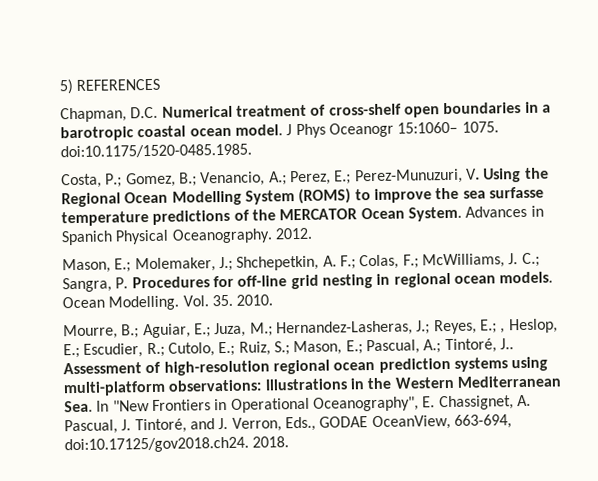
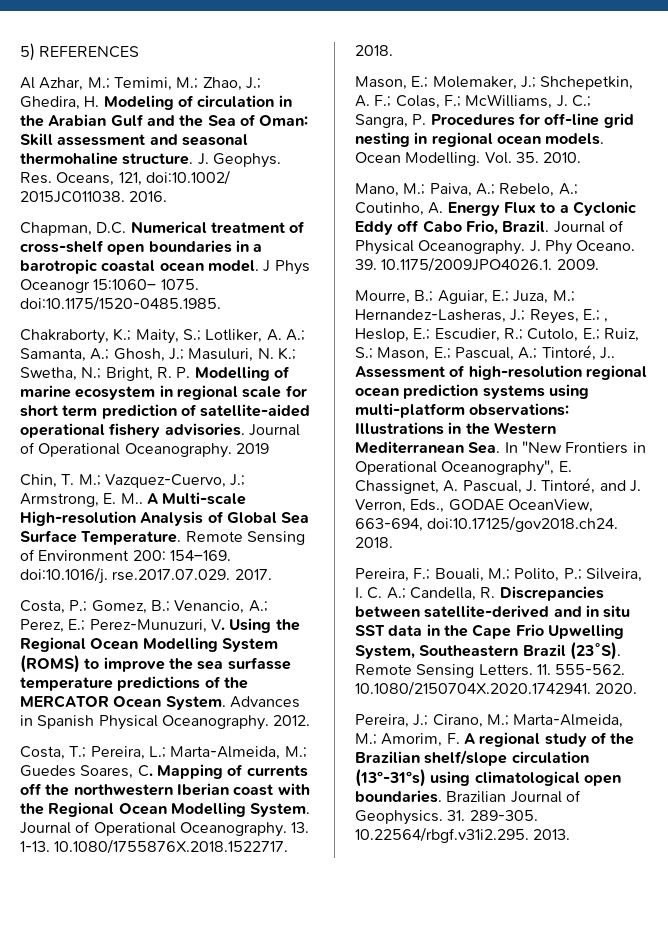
+ Al Azhar, M.; Temimi, M.; Zhao, J.; Ghedira, H. Modeling of circulation in the Arabian Gulf and the Sea of Oman: Skill assessment and seasonal thermohaline structure. J. Geophys. Res. Oceans, 121, doi:10.1002/ 2015JC011038. 2016.
+ Chakraborty, K.; Maity, S.; Lotliker, A. A.; Samanta, A.; Ghosh, J.; Masuluri, N. K.; Swetha, N.; Bright, R. P. Modelling of marine ecosystem in regional scale for short term prediction of satellite-aided operational fishery advisories. Journal of Operational Oceanography. 2019
+ Chin, T. M.; Vazquez-Cuervo, J.; Armstrong, E. M.. A Multi-scale High-resolution Analysis of Global Sea Surface Temperature. Remote Sensing of Environment 200: 154–169. doi:10.1016/j. rse.2017.07.029. 2017.
- Advances in Spanich Physical Oceanography.
+ Advances in Spanish Physical Oceanography.
+ Costa, T.; Pereira, L.; Marta-Almeida, M.; Guedes Soares, C. Mapping of currents off the northwestern Iberian coast with the Regional Ocean Modelling System. Journal of Operational Oceanography. 13. 1-13. 10.1080/1755876X.2018.1522717. 2018.
+ Mano, M.; Paiva, A.; Rebelo, A.; Coutinho, A. Energy Flux to a Cyclonic Eddy off Cabo Frio, Brazil. Journal of Physical Oceanography. J. Phy Oceano. 39. 10.1175/2009JPO4026.1. 2009.
+ Pereira, F.; Bouali, M.; Polito, P.; Silveira, I. C. A.; Candella, R. Discrepancies between satellite-derived and in situ SST data in the Cape Frio Upwelling System, Southeastern Brazil (23˚S). Remote Sensing Letters. 11. 555-562. 10.1080/2150704X.2020.1742941. 2020.
+ Pereira, J.; Cirano, M.; Marta-Almeida, M.; Amorim, F. A regional study of the Brazilian shelf/slope circulation (13°-31°s) using climatological open boundaries. Brazilian Journal of Geophysics. 31. 289-305. 10.22564/rbgf.v31i2.295. 2013.

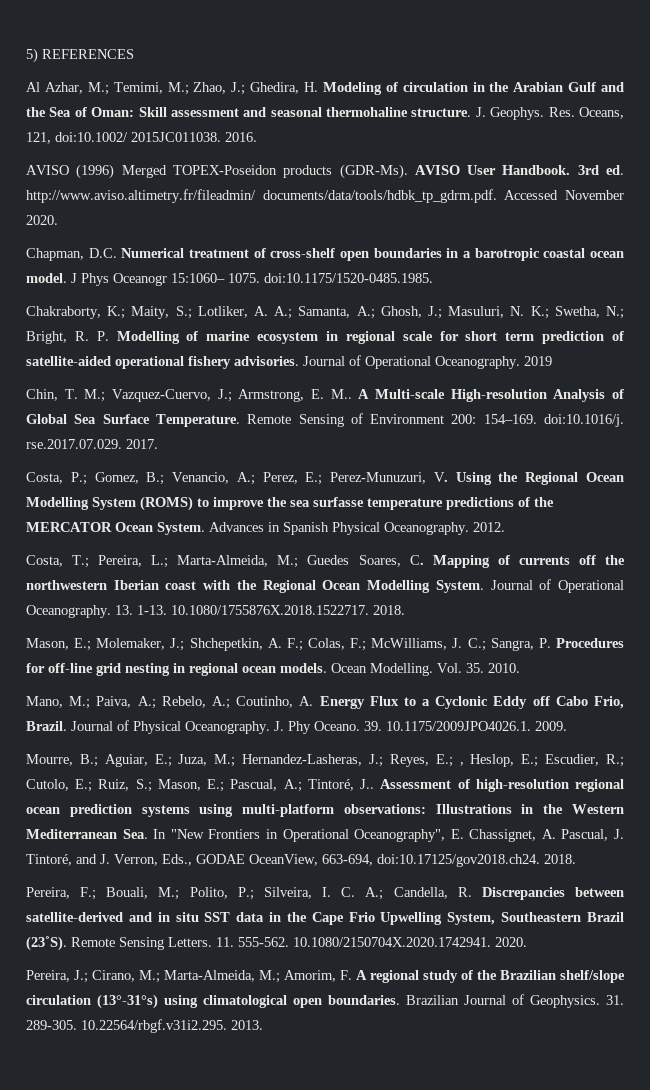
+ AVISO (1996) Merged TOPEX-Poseidon products (GDR-Ms). AVISO User Handbook. 3rd ed. http://www.aviso.altimetry.fr/fileadmin/ documents/data/tools/hdbk_tp_gdrm.pdf. Accessed November 2020.

